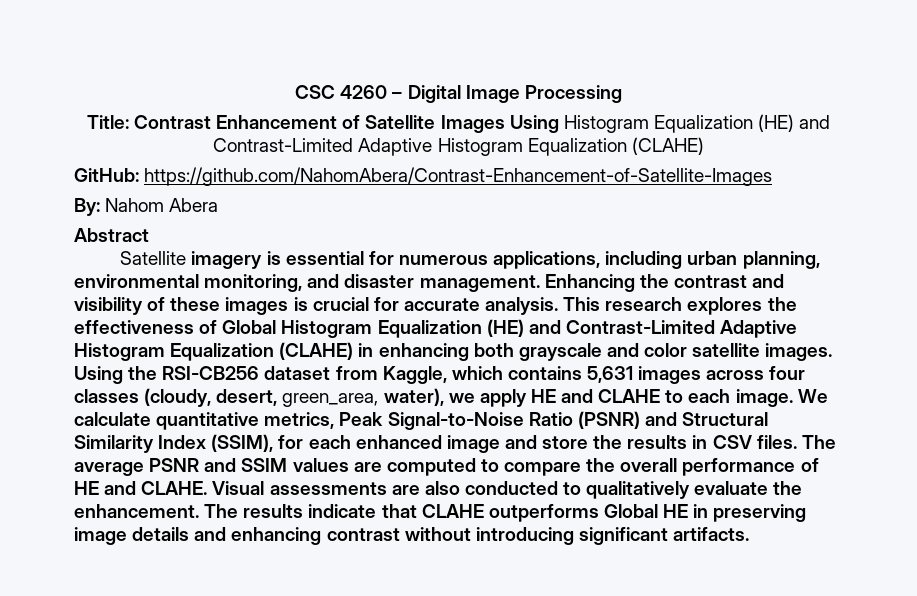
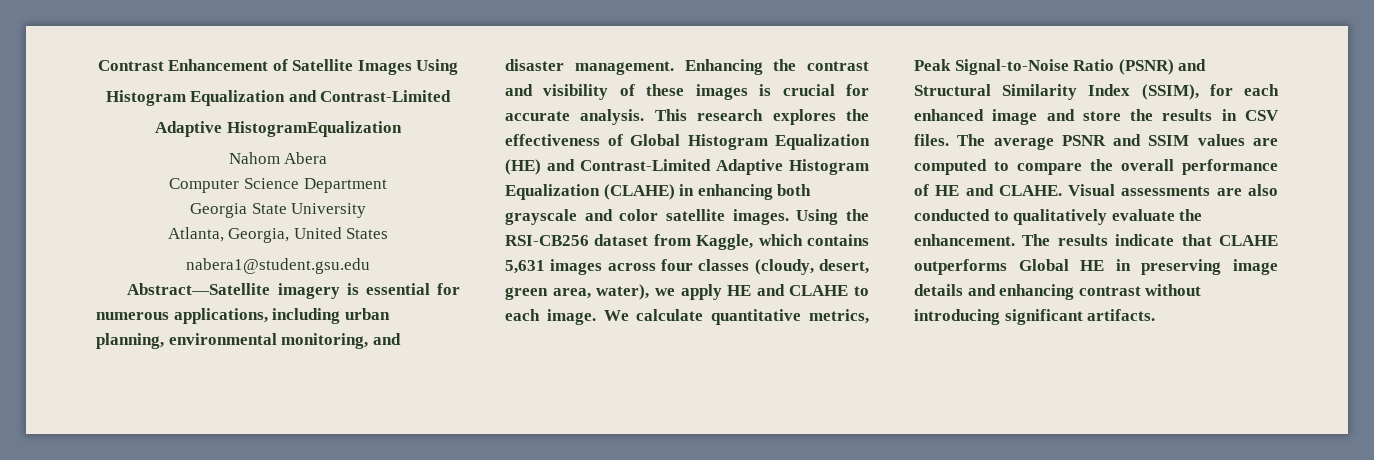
- CSC 4260 – Digital Image Processing
- Title: Contrast Enhancement of Satellite Images Using Histogram Equalization (HE) and Contrast-Limited Adaptive Histogram Equalization (CLAHE)
- GitHub: https://github.com/NahomAbera/Contrast-Enhancement-of-Satellite-Images
- By: Nahom Abera
- Abstract
- Satellite imagery is essential for numerous applications, including urban planning, environmental monitoring, and disaster management.
+ Contrast Enhancement of Satellite Images Using
+ Histogram Equalization and Contrast-Limited
+ Adaptive HistogramEqualization
+ Nahom Abera
+ Computer Science Department
+ Georgia State University
+ Atlanta, Georgia, United States
+ nabera1@student.gsu.edu
+ Abstract—Satellite imagery is essential for numerous applications, including urban planning, environmental monitoring, and disaster management.
- Using the RSI-CB256 dataset from Kaggle, which contains 5,631 images across four classes (cloudy, desert, green_area, water), we apply HE and CLAHE to each image.
+ Using the RSI-CB256 dataset from Kaggle, which contains 5,631 images across four classes (cloudy, desert, green area, water), we apply HE and CLAHE to each image.

